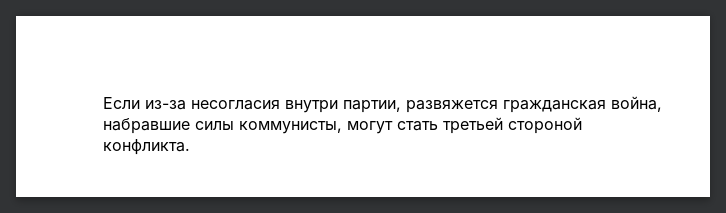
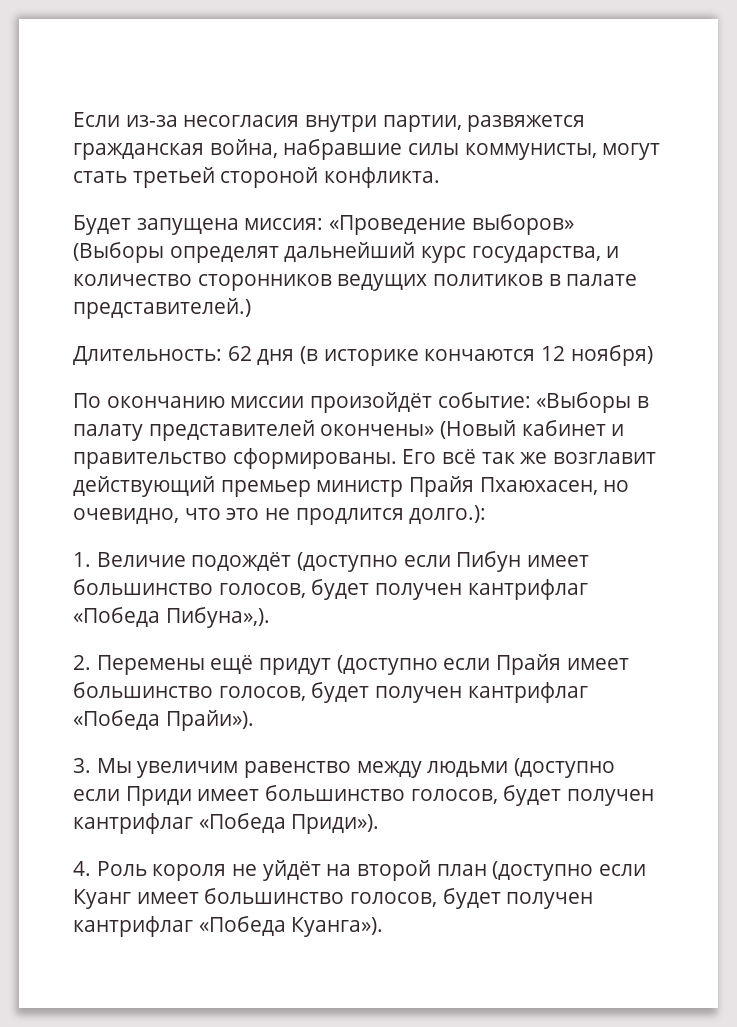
+ Будет запущена миссия: «Проведение выборов» (Выборы определят дальнейший курс государства, и количество сторонников ведущих политиков в палате представителей.)
+ Длительность: 62 дня (в историке кончаются 12 ноября)
+ По окончанию миссии произойдёт событие: «Выборы в палату представителей окончены» (Новый кабинет и правительство сформированы. Его всё так же возглавит действующий премьер министр Прайя Пхаюхасен, но очевидно, что это не продлится долго.):
+ 1. Величие подождёт (доступно если Пибун имеет большинство голосов, будет получен кантрифлаг «Победа Пибуна»,).
+ 2. Перемены ещё придут (доступно если Прайя имеет большинство голосов, будет получен кантрифлаг «Победа Прайи»).
+ 3. Мы увеличим равенство между людьми (доступно если Приди имеет большинство голосов, будет получен кантрифлаг «Победа Приди»).
+ 4. Роль короля не уйдёт на второй план (доступно если Куанг имеет большинство голосов, будет получен кантрифлаг «Победа Куанга»).

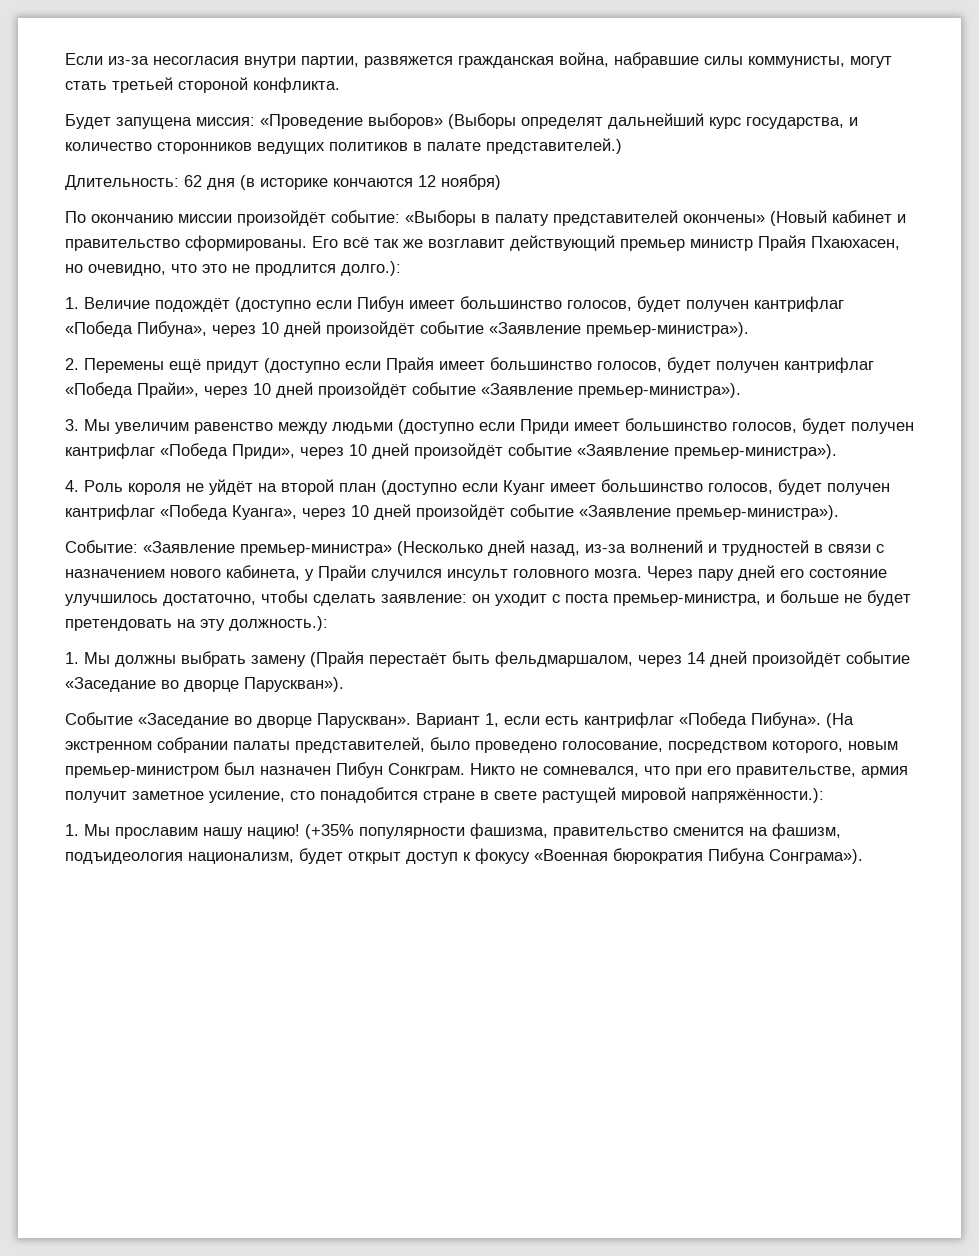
- 1. Величие подождёт (доступно если Пибун имеет большинство голосов, будет получен кантрифлаг «Победа Пибуна»,).
+ 1. Величие подождёт (доступно если Пибун имеет большинство голосов, будет получен кантрифлаг «Победа Пибуна», через 10 дней произойдёт событие «Заявление премьер-министра»).
- 2. Перемены ещё придут (доступно если Прайя имеет большинство голосов, будет получен кантрифлаг «Победа Прайи»).
+ 2. Перемены ещё придут (доступно если Прайя имеет большинство голосов, будет получен кантрифлаг «Победа Прайи», через 10 дней произойдёт событие «Заявление премьер-министра»).
- 3. Мы увеличим равенство между людьми (доступно если Приди имеет большинство голосов, будет получен кантрифлаг «Победа Приди»).
+ 3. Мы увеличим равенство между людьми (доступно если Приди имеет большинство голосов, будет получен кантрифлаг «Победа Приди», через 10 дней произойдёт событие «Заявление премьер-министра»).
- 4. Роль короля не уйдёт на второй план (доступно если Куанг имеет большинство голосов, будет получен кантрифлаг «Победа Куанга»).
+ 4. Роль короля не уйдёт на второй план (доступно если Куанг имеет большинство голосов, будет получен кантрифлаг «Победа Куанга», через 10 дней произойдёт событие «Заявление премьер-министра»).
+ Событие: «Заявление премьер-министра» (Несколько дней назад, из-за волнений и трудностей в связи с назначением нового кабинета, у Прайи случился инсульт головного мозга. Через пару дней его состояние улучшилось достаточно, чтобы сделать заявление: он уходит с поста премьер-министра, и больше не будет претендовать на эту должность.):
+ 1. Мы должны выбрать замену (Прайя перестаёт быть фельдмаршалом, через 14 дней произойдёт событие «Заседание во дворце Парускван»).
+ Событие «Заседание во дворце Парускван». Вариант 1, если есть кантрифлаг «Победа Пибуна». (На экстренном собрании палаты представителей, было проведено голосование, посредством которого, новым премьер-министром был назначен Пибун Сонкграм. Никто не сомневался, что при его правительстве, армия получит заметное усиление, сто понадобится стране в свете растущей мировой напряжённости.):
+ 1. Мы прославим нашу нацию! (+35% популярности фашизма, правительство сменится на фашизм, подъидеология национализм, будет открыт доступ к фокусу «Военная бюрократия Пибуна Сонграма»).

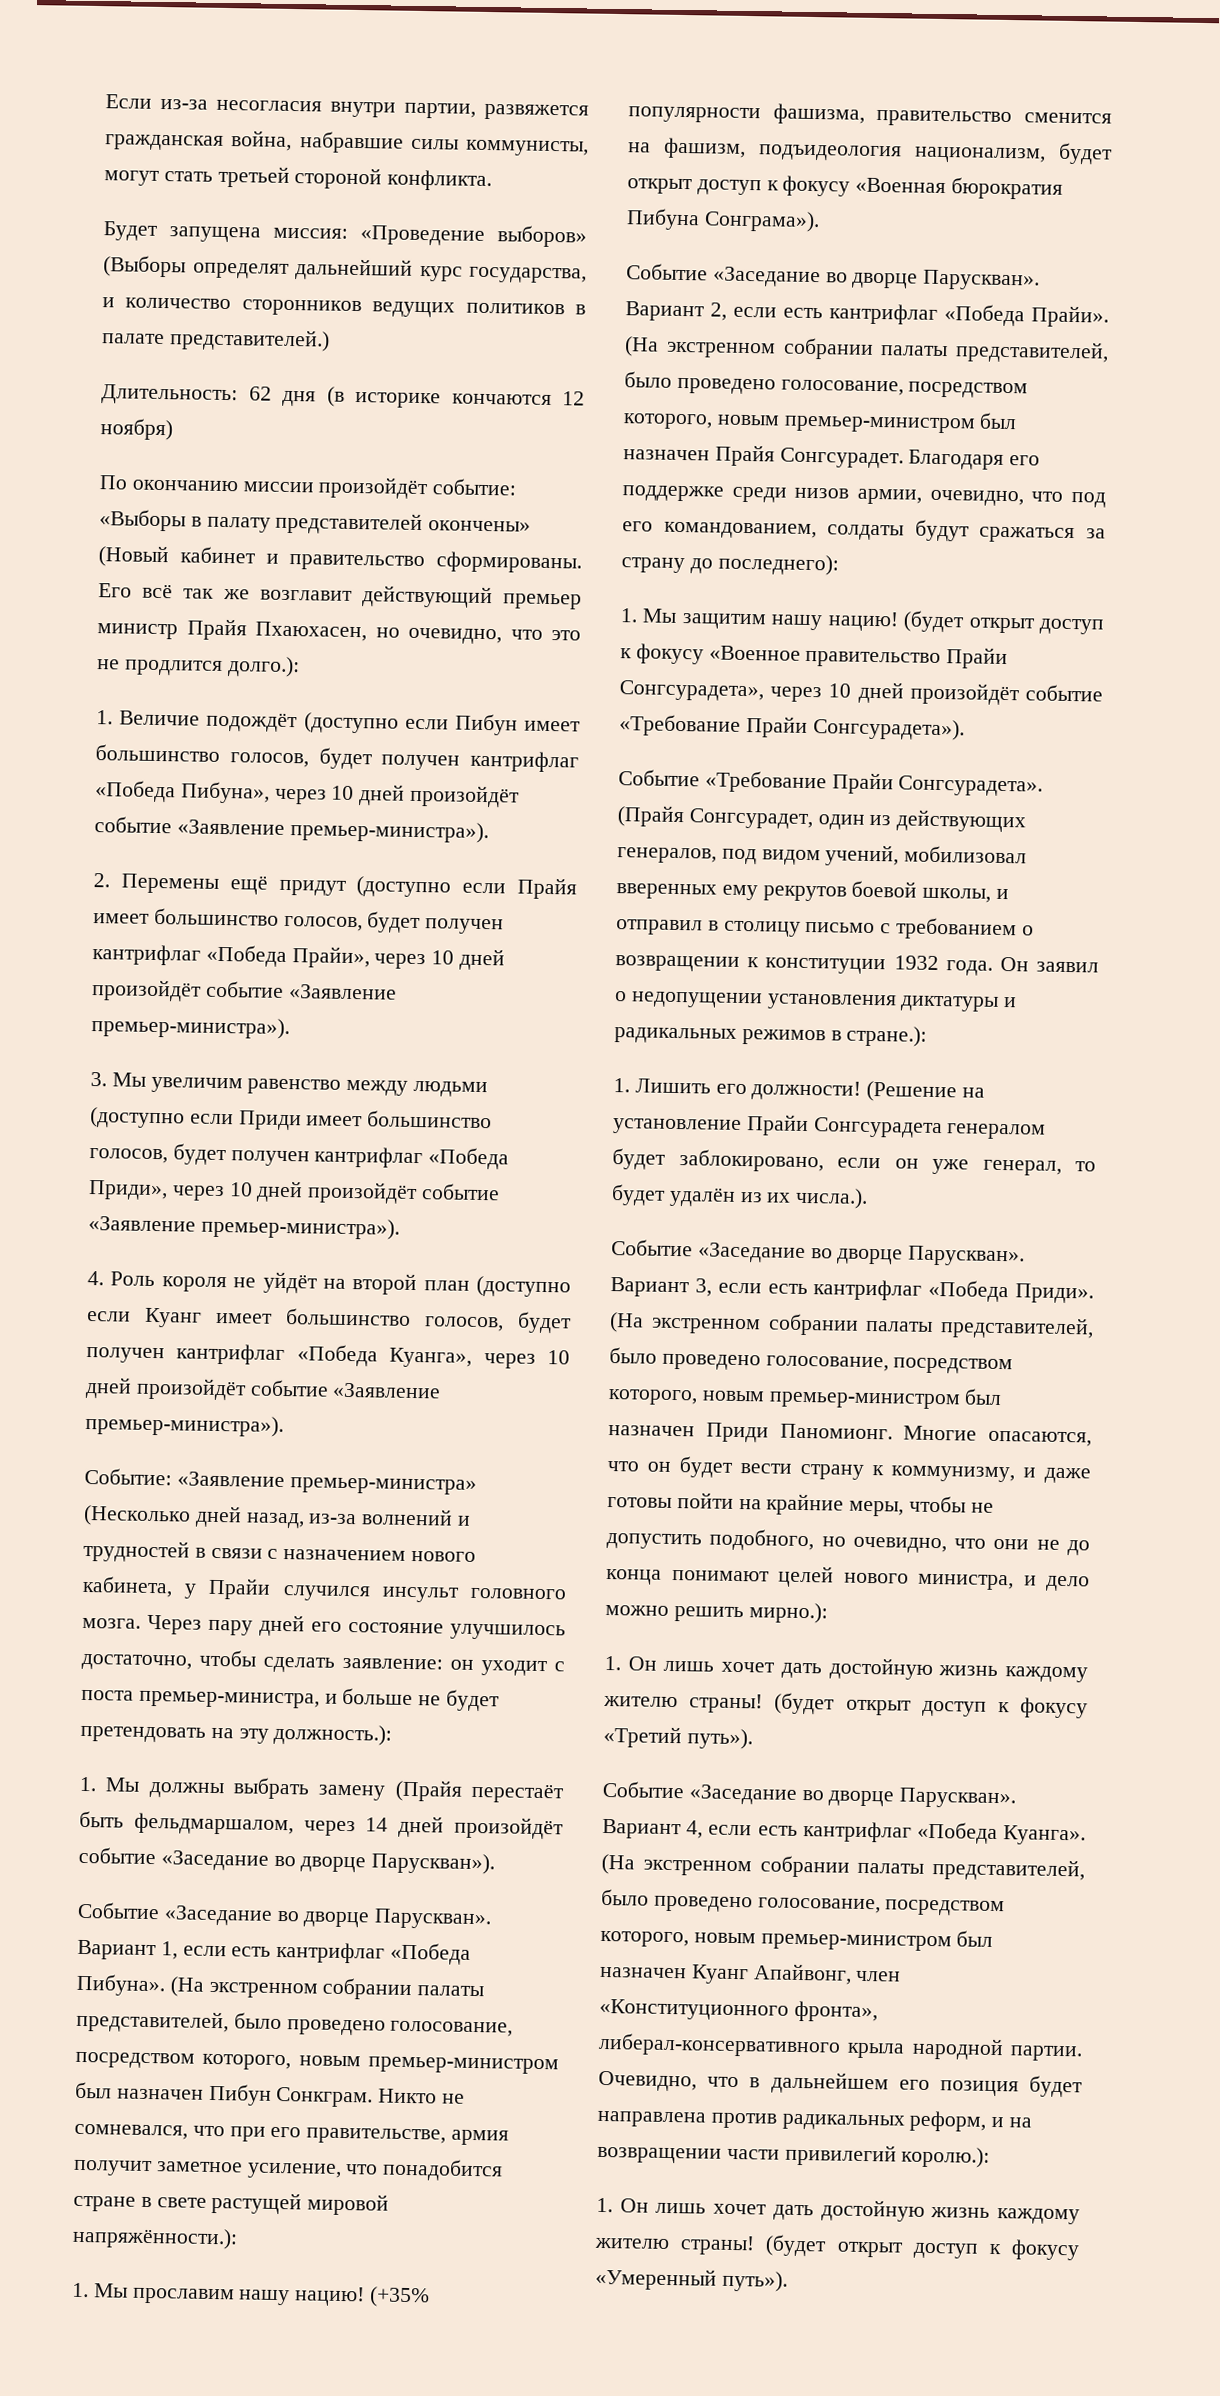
- Никто не сомневался, что при его правительстве, армия получит заметное усиление, сто понадобится стране в свете растущей мировой напряжённости.):
+ Никто не сомневался, что при его правительстве, армия получит заметное усиление, что понадобится стране в свете растущей мировой напряжённости.):
+ Событие «Заседание во дворце Парускван». Вариант 2, если есть кантрифлаг «Победа Прайи». (На экстренном собрании палаты представителей, было проведено голосование, посредством которого, новым премьер-министром был назначен Прайя Сонгсурадет. Благодаря его поддержке среди низов армии, очевидно, что под его командованием, солдаты будут сражаться за страну до последнего):
+ 1. Мы защитим нашу нацию! (будет открыт доступ к фокусу «Военное правительство Прайи Сонгсурадета», через 10 дней произойдёт событие «Требование Прайи Сонгсурадета»).
+ Событие «Требование Прайи Сонгсурадета». (Прайя Сонгсурадет, один из действующих генералов, под видом учений, мобилизовал вверенных ему рекрутов боевой школы, и отправил в столицу письмо с требованием о возвращении к конституции 1932 года. Он заявил о недопущении установления диктатуры и радикальных режимов в стране.):
+ 1. Лишить его должности! (Решение на установление Прайи Сонгсурадета генералом будет заблокировано, если он уже генерал, то будет удалён из их числа.).
+ Событие «Заседание во дворце Парускван». Вариант 3, если есть кантрифлаг «Победа Приди». (На экстренном собрании палаты представителей, было проведено голосование, посредством которого, новым премьер-министром был назначен Приди Паномионг. Многие опасаются, что он будет вести страну к коммунизму, и даже готовы пойти на крайние меры, чтобы не допустить подобного, но очевидно, что они не до конца понимают целей нового министра, и дело можно решить мирно.):
+ 1. Он лишь хочет дать достойную жизнь каждому жителю страны! (будет открыт доступ к фокусу «Третий путь»).
+ Событие «Заседание во дворце Парускван». Вариант 4, если есть кантрифлаг «Победа Куанга». (На экстренном собрании палаты представителей, было проведено голосование, посредством которого, новым премьер-министром был назначен Куанг Апайвонг, член «Конституционного фронта», либерал-консервативного крыла народной партии. Очевидно, что в дальнейшем его позиция будет направлена против радикальных реформ, и на возвращении части привилегий королю.):
+ 1. Он лишь хочет дать достойную жизнь каждому жителю страны! (будет открыт доступ к фокусу «Умеренный путь»).

